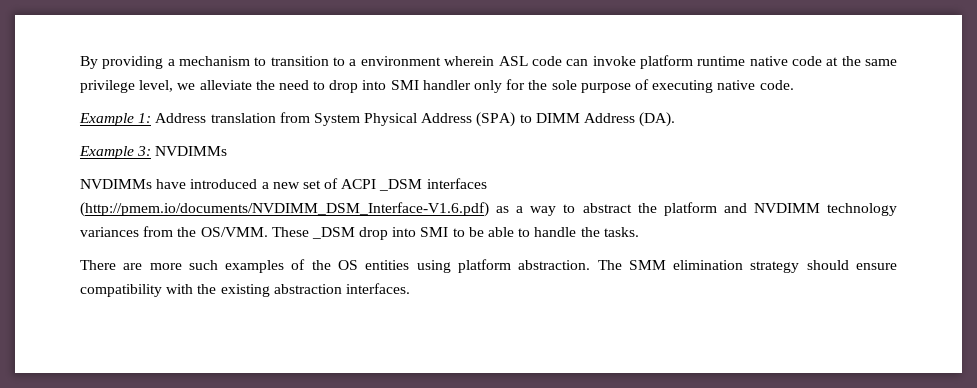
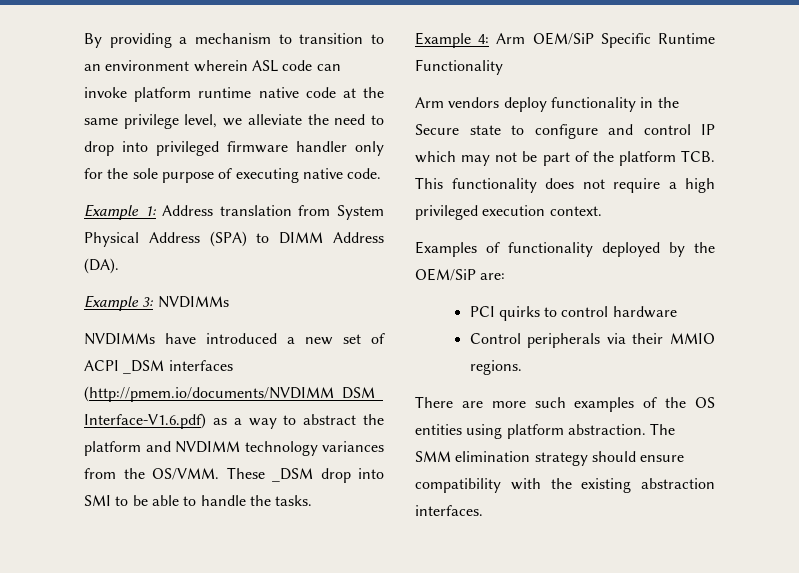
- By providing a mechanism to transition to a environment wherein ASL code can invoke platform runtime native code at the same privilege level, we alleviate the need to drop into SMI handler only for the sole purpose of executing native code.
+ By providing a mechanism to transition to an environment wherein ASL code can invoke platform runtime native code at the same privilege level, we alleviate the need to drop into privileged firmware handler only for the sole purpose of executing native code.
+ Example 4: Arm OEM/SiP Specific Runtime Functionality
+ Arm vendors deploy functionality in the Secure state to configure and control IP which may not be part of the platform TCB. This functionality does not require a high privileged execution context.
+ Examples of functionality deployed by the OEM/SiP are:
+ PCI quirks to control hardware
+ Control peripherals via their MMIO regions.

